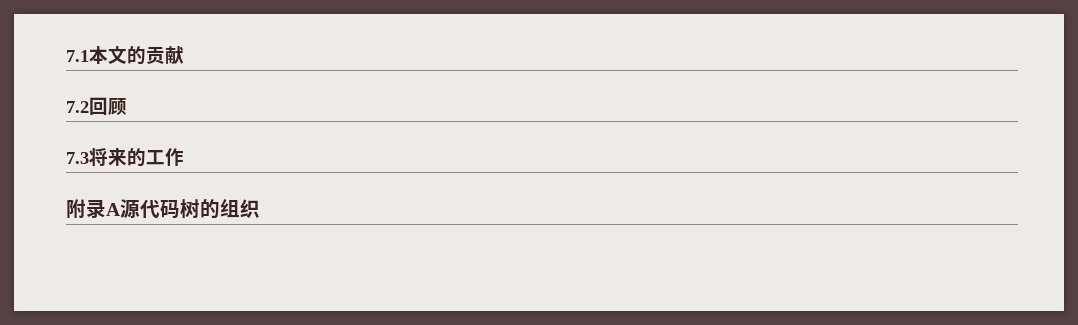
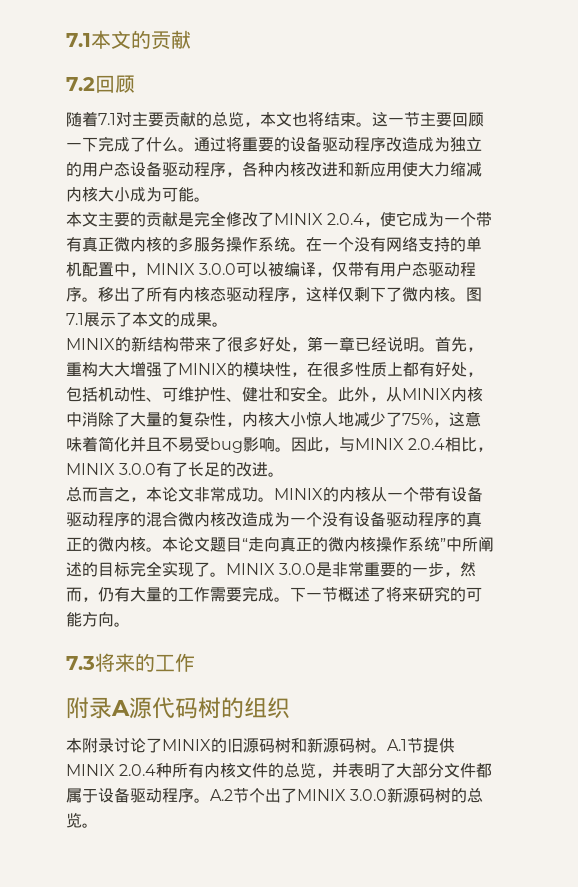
+ 随着7.1对主要贡献的总览，本文也将结束。这一节主要回顾一下完成了什么。通过将重要的设备驱动程序改造成为独立的用户态设备驱动程序，各种内核改进和新应用使大力缩减内核大小成为可能。
+ 本文主要的贡献是完全修改了MINIX 2.0.4，使它成为一个带有真正微内核的多服务操作系统。在一个没有网络支持的单机配置中，MINIX 3.0.0可以被编译，仅带有用户态驱动程序。移出了所有内核态驱动程序，这样仅剩下了微内核。图7.1展示了本文的成果。
+ MINIX的新结构带来了很多好处，第一章已经说明。首先，重构大大增强了MINIX的模块性，在很多性质上都有好处，包括机动性、可维护性、健壮和安全。此外，从MINIX内核中消除了大量的复杂性，内核大小惊人地减少了75%，这意味着简化并且不易受bug影响。因此，与MINIX 2.0.4相比，MINIX 3.0.0有了长足的改进。
+ 总而言之，本论文非常成功。MINIX的内核从一个带有设备驱动程序的混合微内核改造成为一个没有设备驱动程序的真正的微内核。本论文题目“走向真正的微内核操作系统”中所阐述的目标完全实现了。MINIX 3.0.0是非常重要的一步，然而，仍有大量的工作需要完成。下一节概述了将来研究的可能方向。
+ 本附录讨论了MINIX的旧源码树和新源码树。A.1节提供MINIX 2.0.4种所有内核文件的总览，并表明了大部分文件都属于设备驱动程序。A.2节个出了MINIX 3.0.0新源码树的总览。

